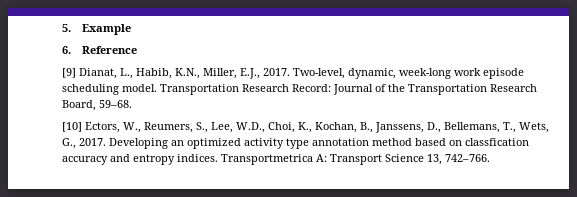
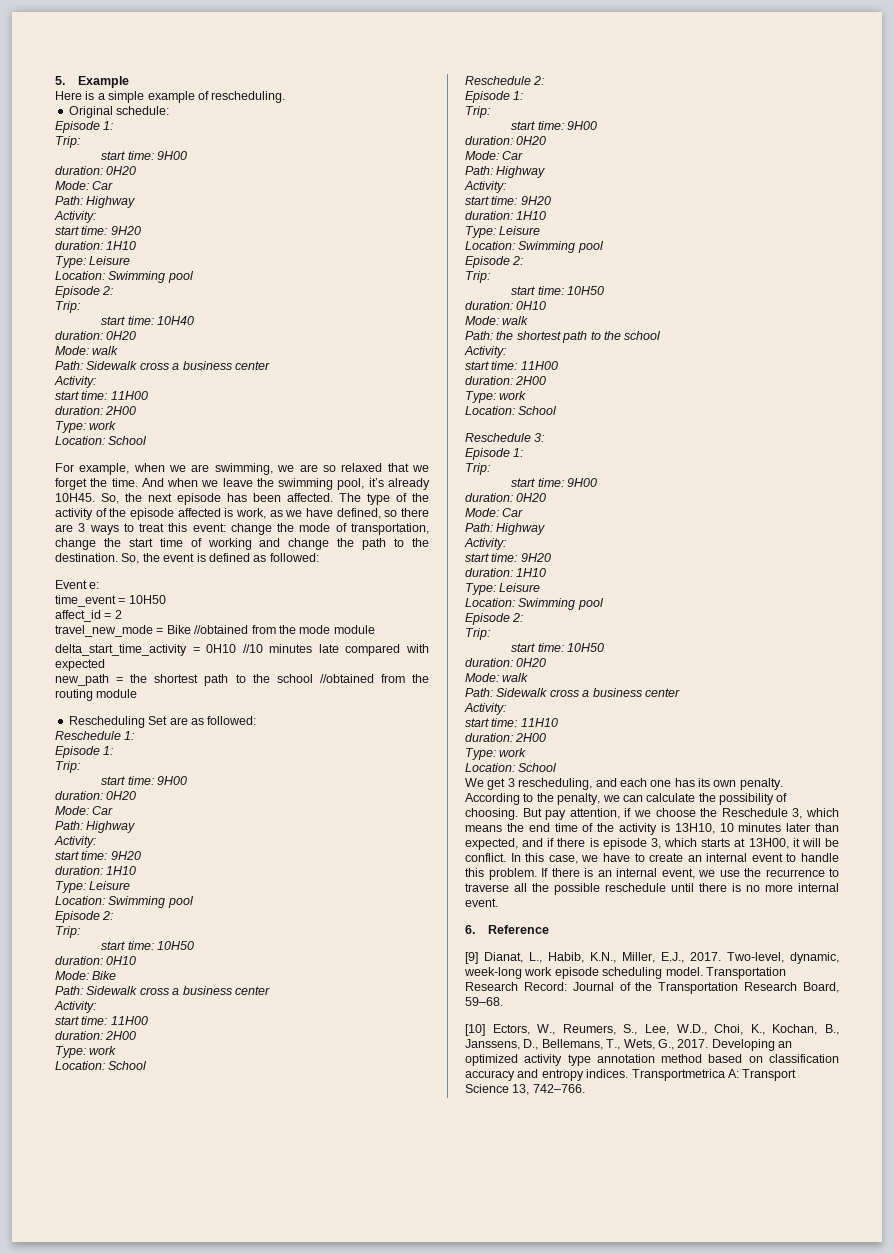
+ Here is a simple example of rescheduling.
+ Original schedule:
+ Episode 1:
+ Trip:
+ start time: 9H00
+ duration: 0H20
+ Mode: Car
+ Path: Highway
+ Activity:
+ start time: 9H20
+ duration: 1H10
+ Type: Leisure
+ Location: Swimming pool
+ Episode 2:
+ Trip:
+ start time: 10H40
+ duration: 0H20
+ Mode: walk
+ Path: Sidewalk cross a business center
+ Activity:
+ start time: 11H00
+ duration: 2H00
+ Type: work
+ Location: School
+ For example, when we are swimming, we are so relaxed that we forget the time. And when we leave the swimming pool, it’s already 10H45. So, the next episode has been affected. The type of the activity of the episode affected is work, as we have defined, so there are 3 ways to treat this event: change the mode of transportation, change the start time of working and change the path to the destination. So, the event is defined as followed:
+ Event e:
+ time_event = 10H50
+ affect_id = 2
+ travel_new_mode = Bike //obtained from the mode module
+ delta_start_time_activity = 0H10 //10 minutes late compared with expected
+ new_path = the shortest path to the school //obtained from the routing module
+ Rescheduling Set are as followed:
+ Reschedule 1:
+ Episode 1:
+ Trip:
+ start time: 9H00
+ duration: 0H20
+ Mode: Car
+ Path: Highway
+ Activity:
+ start time: 9H20
+ duration: 1H10
+ Type: Leisure
+ Location: Swimming pool
+ Episode 2:
+ Trip:
+ start time: 10H50
+ duration: 0H10
+ Mode: Bike
+ Path: Sidewalk cross a business center
+ Activity:
+ start time: 11H00
+ duration: 2H00
+ Type: work
+ Location: School
+ Reschedule 2:
+ Episode 1:
+ Trip:
+ start time: 9H00
+ duration: 0H20
+ Mode: Car
+ Path: Highway
+ Activity:
+ start time: 9H20
+ duration: 1H10
+ Type: Leisure
+ Location: Swimming pool
+ Episode 2:
+ Trip:
+ start time: 10H50
+ duration: 0H10
+ Mode: walk
+ Path: the shortest path to the school
+ Activity:
+ start time: 11H00
+ duration: 2H00
+ Type: work
+ Location: School
+ Reschedule 3:
+ Episode 1:
+ Trip:
+ start time: 9H00
+ duration: 0H20
+ Mode: Car
+ Path: Highway
+ Activity:
+ start time: 9H20
+ duration: 1H10
+ Type: Leisure
+ Location: Swimming pool
+ Episode 2:
+ Trip:
+ start time: 10H50
+ duration: 0H20
+ Mode: walk
+ Path: Sidewalk cross a business center
+ Activity:
+ start time: 11H10
+ duration: 2H00
+ Type: work
+ Location: School
+ We get 3 rescheduling, and each one has its own penalty. According to the penalty, we can calculate the possibility of choosing. But pay attention, if we choose the Reschedule 3, which means the end time of the activity is 13H10, 10 minutes later than expected, and if there is episode 3, which starts at 13H00, it will be conflict. In this case, we have to create an internal event to handle this problem. If there is an internal event, we use the recurrence to traverse all the possible reschedule until there is no more internal event.
- Developing an optimized activity type annotation method based on classfication accuracy and entropy indices.
+ Developing an optimized activity type annotation method based on classification accuracy and entropy indices.

